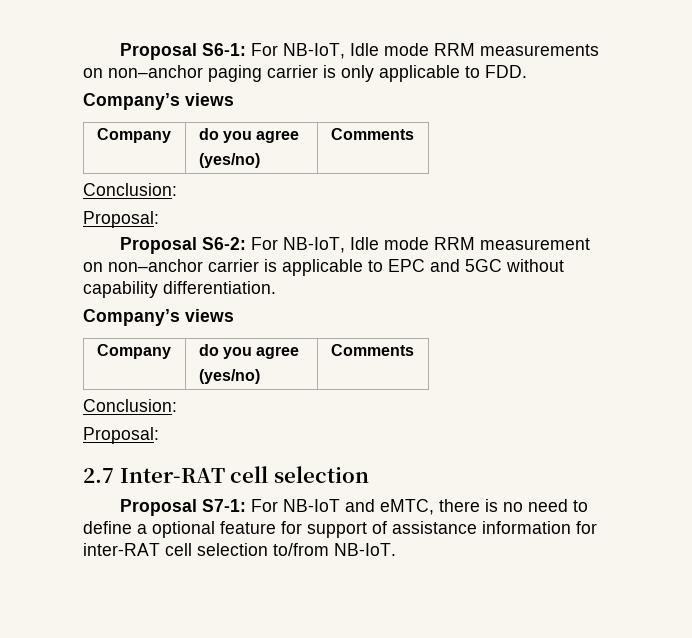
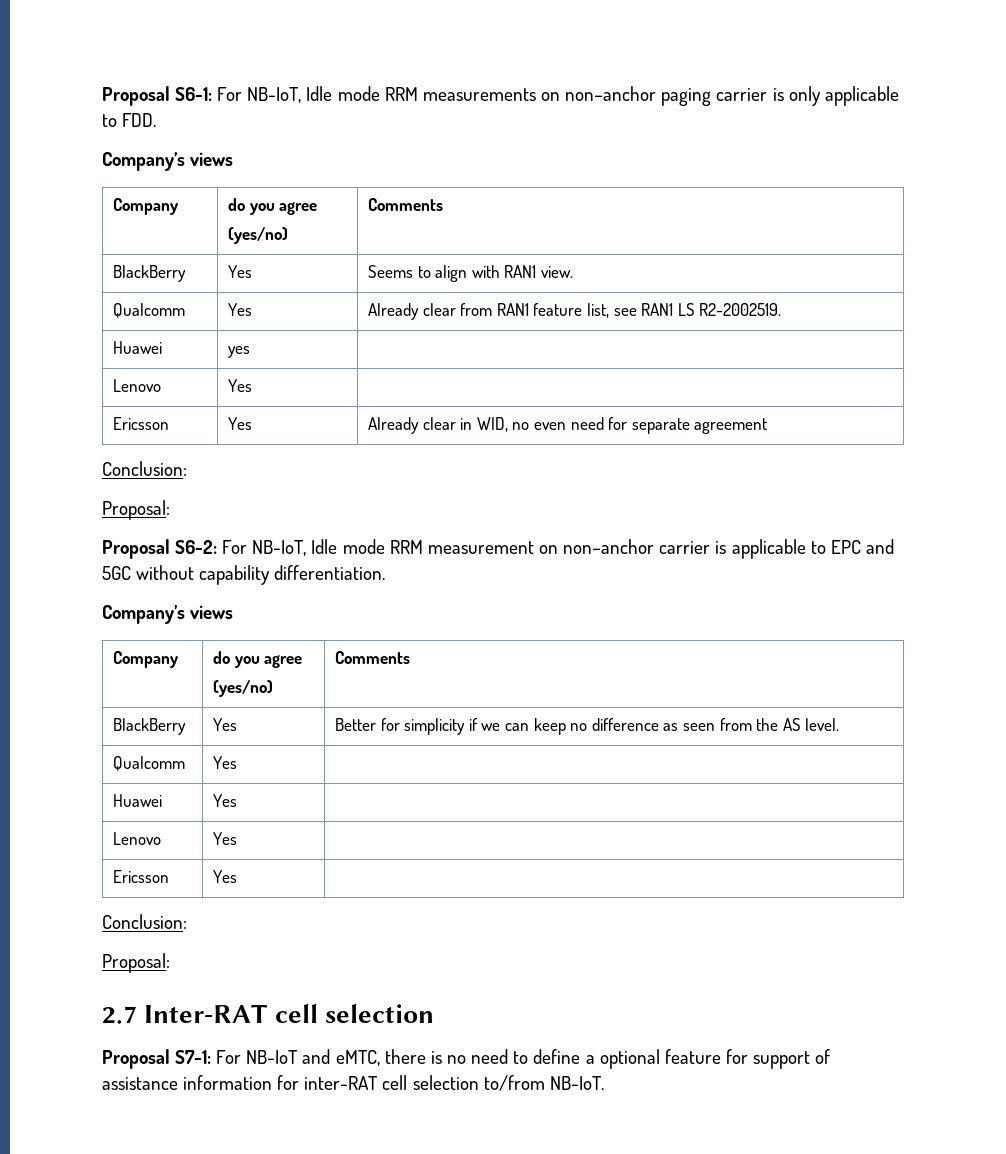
+ BlackBerry | Yes | Seems to align with RAN1 view.
+ Qualcomm | Yes | Already clear from RAN1 feature list, see RAN1 LS R2-2002519.
+ Huawei | yes |
+ Lenovo | Yes |
+ Ericsson | Yes | Already clear in WID, no even need for separate agreement
+ BlackBerry | Yes | Better for simplicity if we can keep no difference as seen from the AS level.
+ Qualcomm | Yes |
+ Huawei | Yes |
+ Lenovo | Yes |
+ Ericsson | Yes |

